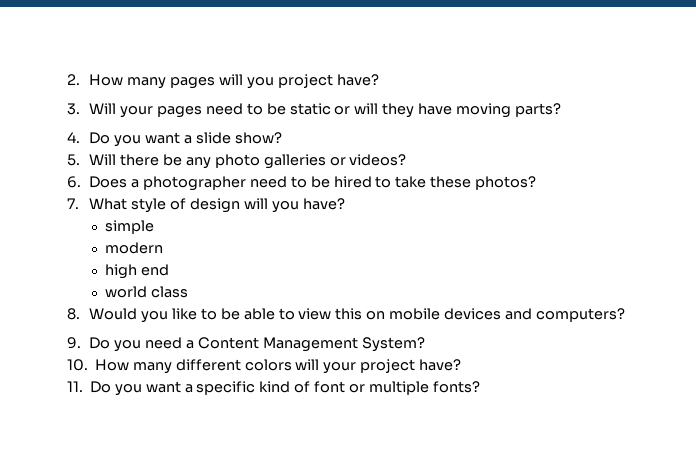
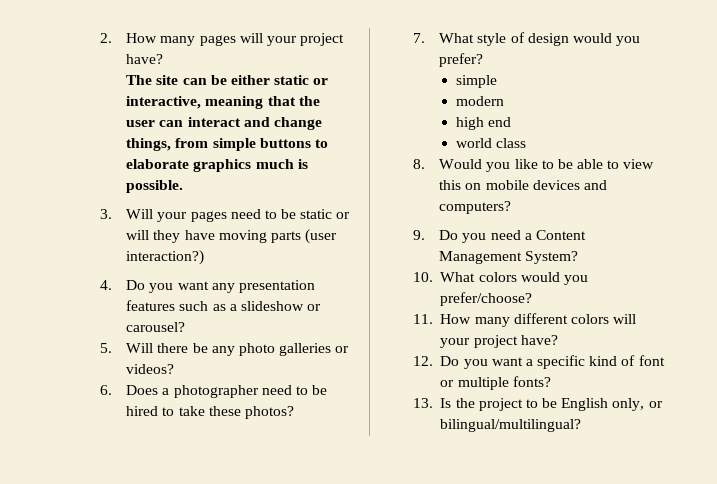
- 2. How many pages will you project have?
+ 2. How many pages will your project have?
+ The site can be either static or interactive, meaning that the user can interact and change things, from simple buttons to elaborate graphics much is possible.
- 3. Will your pages need to be static or will they have moving parts?
+ 3. Will your pages need to be static or will they have moving parts (user interaction?)
- 4. Do you want a slide show?
+ 4. Do you want any presentation features such as a slideshow or carousel?
- 7. What style of design will you have?
+ 7. What style of design would you prefer?
- 10. How many different colors will your project have?
+ 10. What colors would you prefer/choose?
+ 11. How many different colors will your project have?
- 11. Do you want a specific kind of font or multiple fonts?
+ 12. Do you want a specific kind of font or multiple fonts?
+ 13. Is the project to be English only, or bilingual/multilingual?

